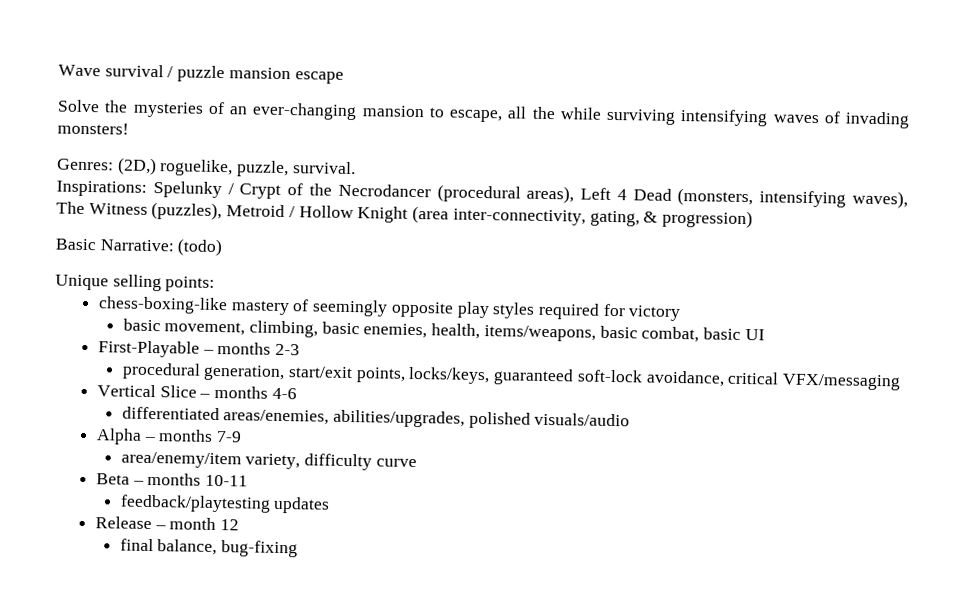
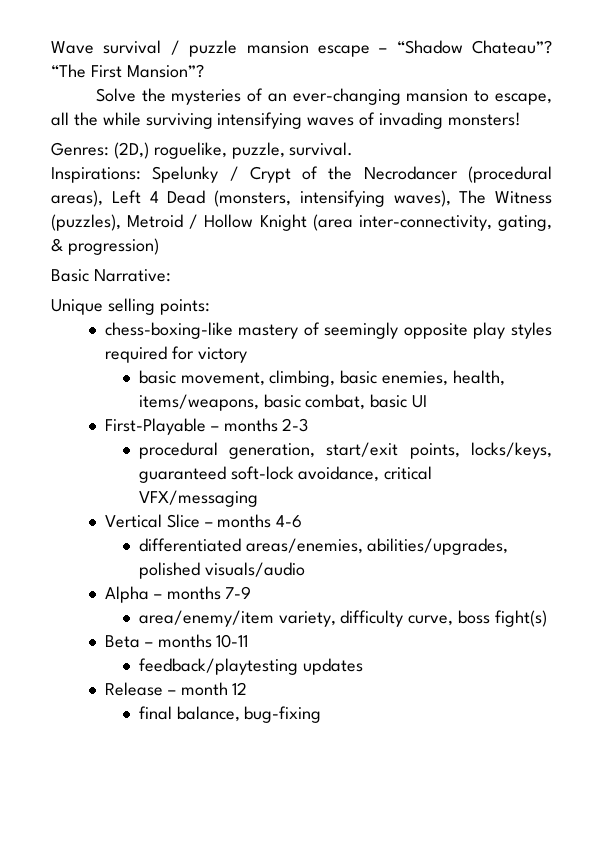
- Wave survival / puzzle mansion escape
+ Wave survival / puzzle mansion escape – “Shadow Chateau”? “The First Mansion”?
- Basic Narrative: (todo)
+ Basic Narrative:
- area/enemy/item variety, difficulty curve
+ area/enemy/item variety, difficulty curve, boss fight(s)

